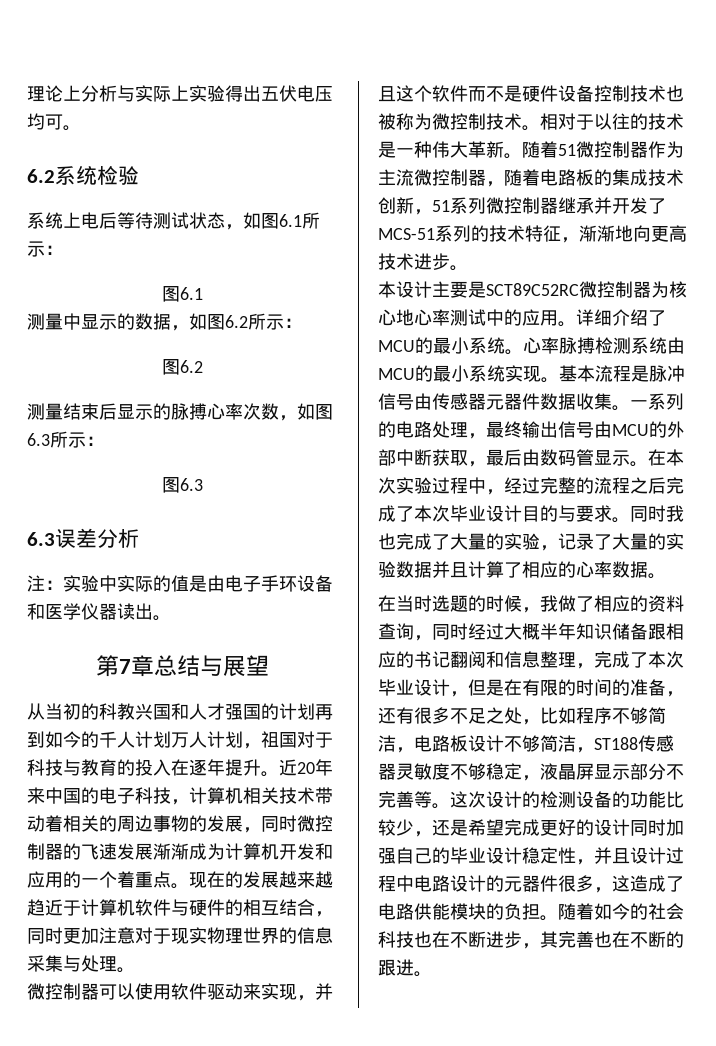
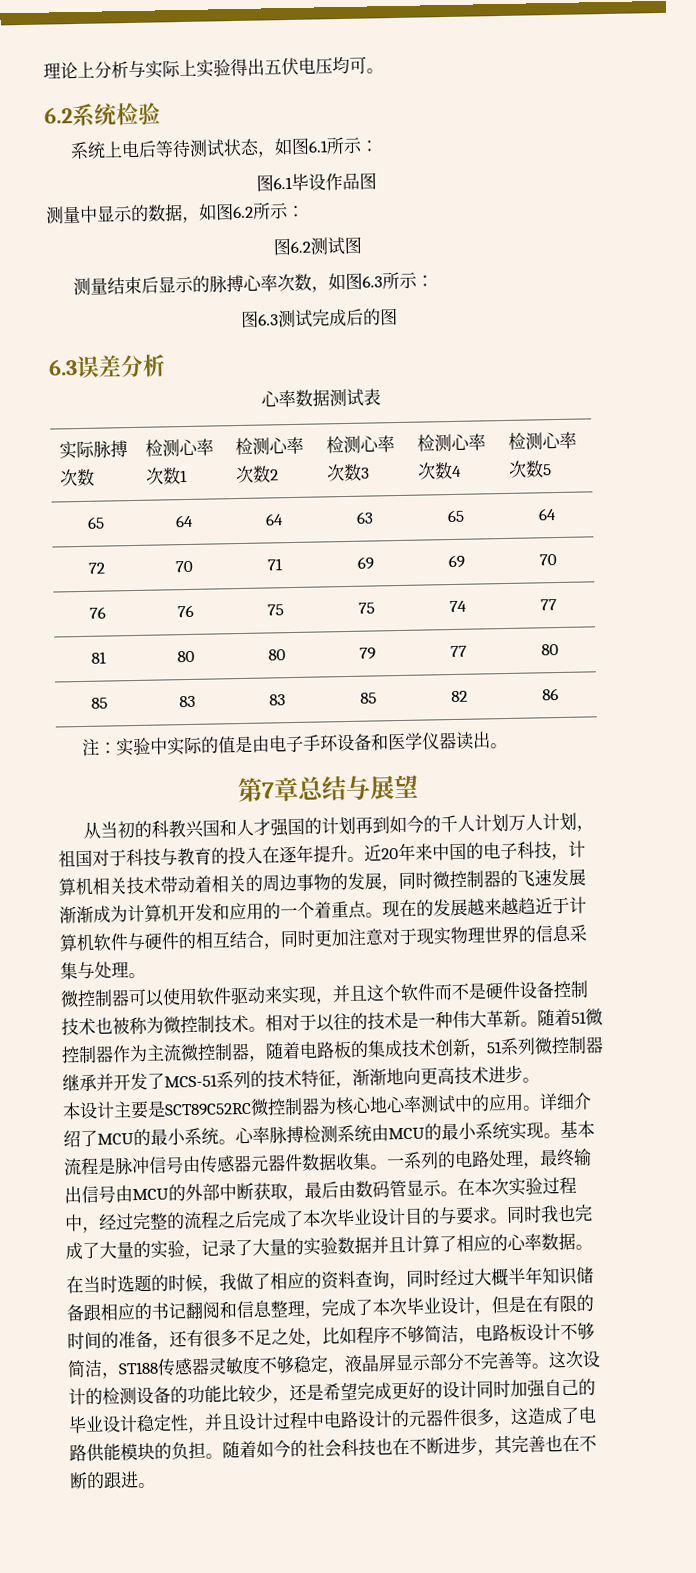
  系统上电后等待测试状态，如图6.1所示：
- 图6.1
+ 图6.1毕设作品图
  测量中显示的数据，如图6.2所示：
- 图6.2
+ 图6.2测试图
  测量结束后显示的脉搏心率次数，如图6.3所示：
- 图6.3
+ 图6.3测试完成后的图
+ 心率数据测试表
+ 实际脉搏次数 | 检测心率次数1 | 检测心率次数2 | 检测心率次数3 | 检测心率次数4 | 检测心率次数5
+ 65 | 64 | 64 | 63 | 65 | 64
+ 72 | 70 | 71 | 69 | 69 | 70
+ 76 | 76 | 75 | 75 | 74 | 77
+ 81 | 80 | 80 | 79 | 77 | 80
+ 85 | 83 | 83 | 85 | 82 | 86

